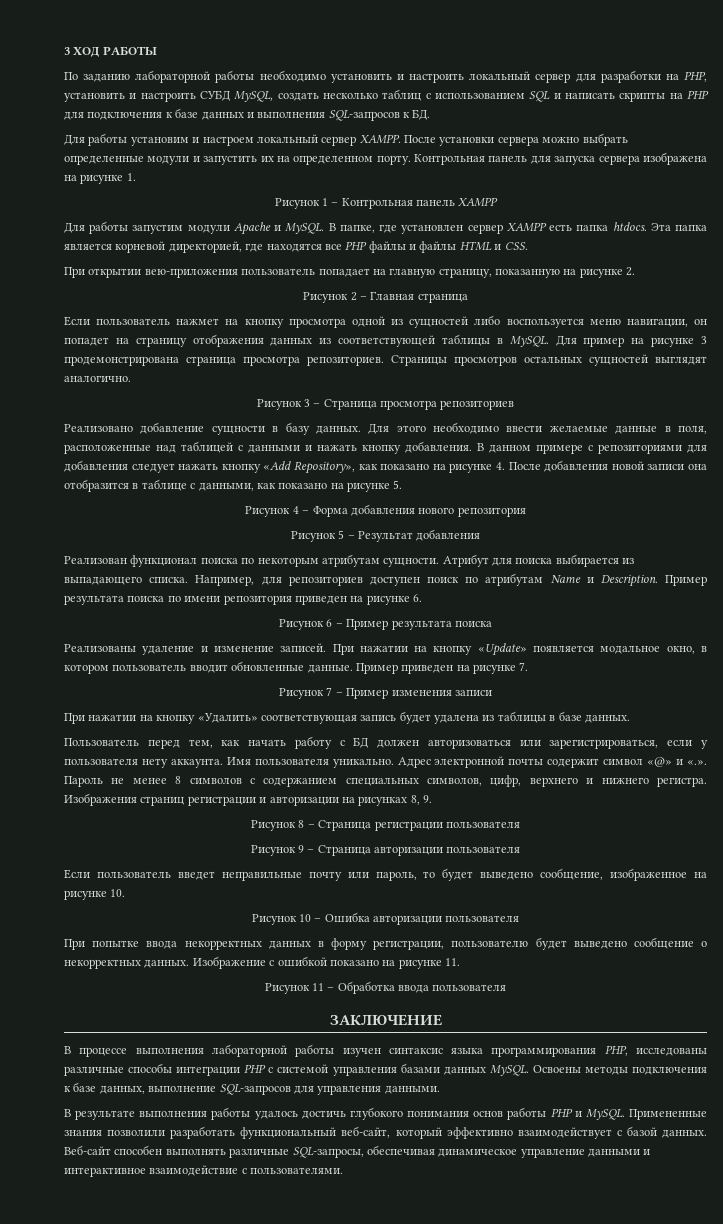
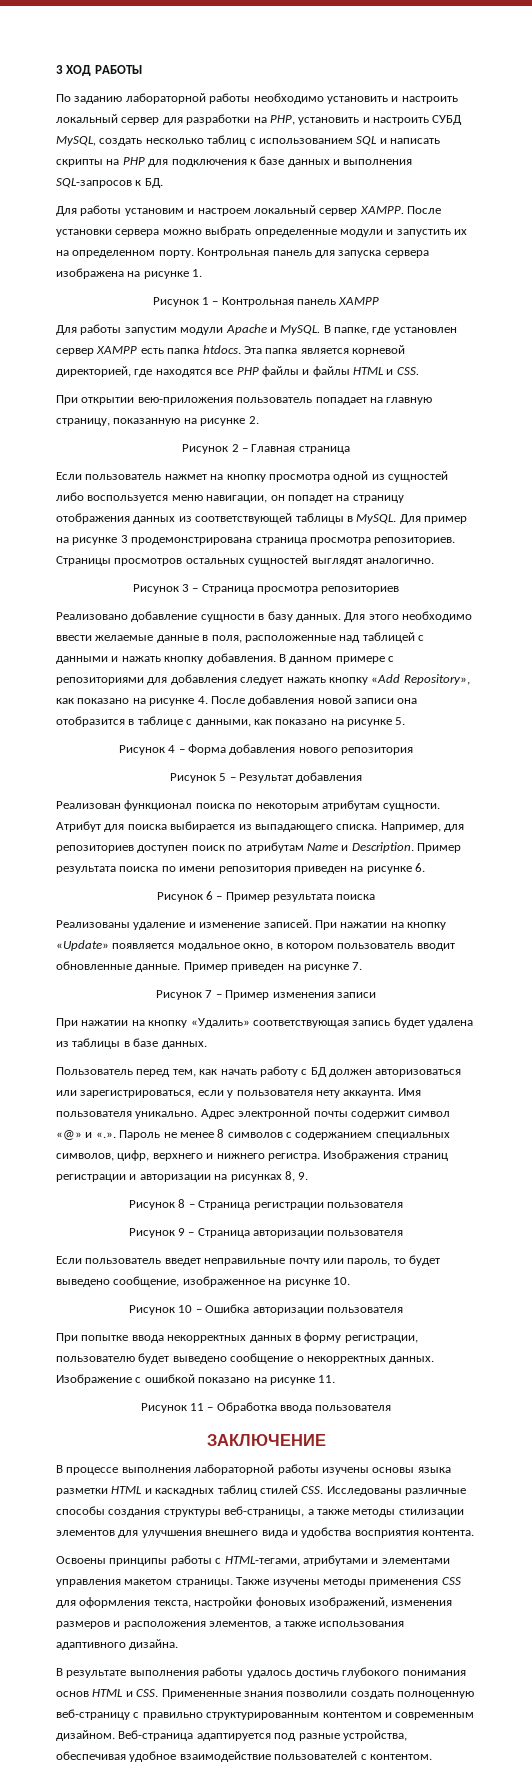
- В процессе выполнения лабораторной работы изучен синтаксис языка программирования PHP, исследованы различные способы интеграции PHP с системой управления базами данных MySQL. Освоены методы подключения к базе данных, выполнение SQL-запросов для управления данными.
+ В процессе выполнения лабораторной работы изучены основы языка разметки HTML и каскадных таблиц стилей CSS. Исследованы различные способы создания структуры веб-страницы, а также методы стилизации элементов для улучшения внешнего вида и удобства восприятия контента.
+ Освоены принципы работы с HTML-тегами, атрибутами и элементами управления макетом страницы. Также изучены методы применения CSS для оформления текста, настройки фоновых изображений, изменения размеров и расположения элементов, а также использования адаптивного дизайна.
- В результате выполнения работы удалось достичь глубокого понимания основ работы PHP и MySQL. Примененные знания позволили разработать функциональный веб-сайт, который эффективно взаимодействует с базой данных. Веб-сайт способен выполнять различные SQL-запросы, обеспечивая динамическое управление данными и интерактивное взаимодействие с пользователями.
+ В результате выполнения работы удалось достичь глубокого понимания основ HTML и CSS. Примененные знания позволили создать полноценную веб-страницу с правильно структурированным контентом и современным дизайном. Веб-страница адаптируется под разные устройства, обеспечивая удобное взаимодействие пользователей с контентом.

